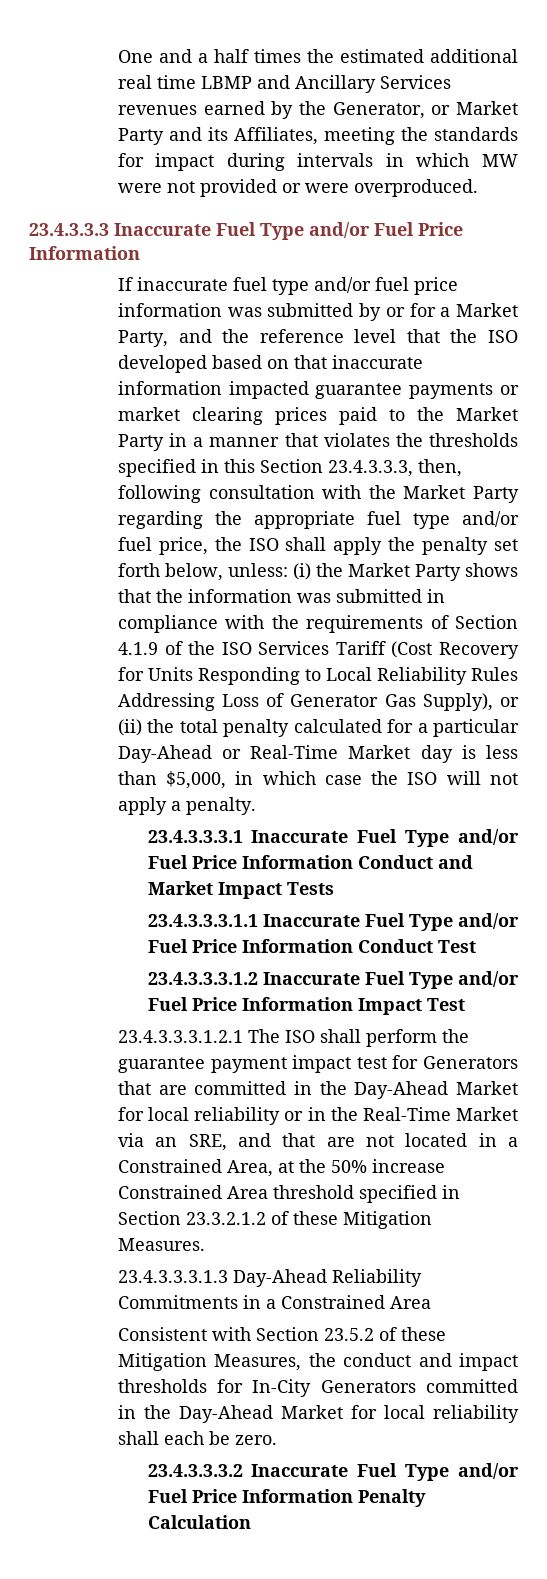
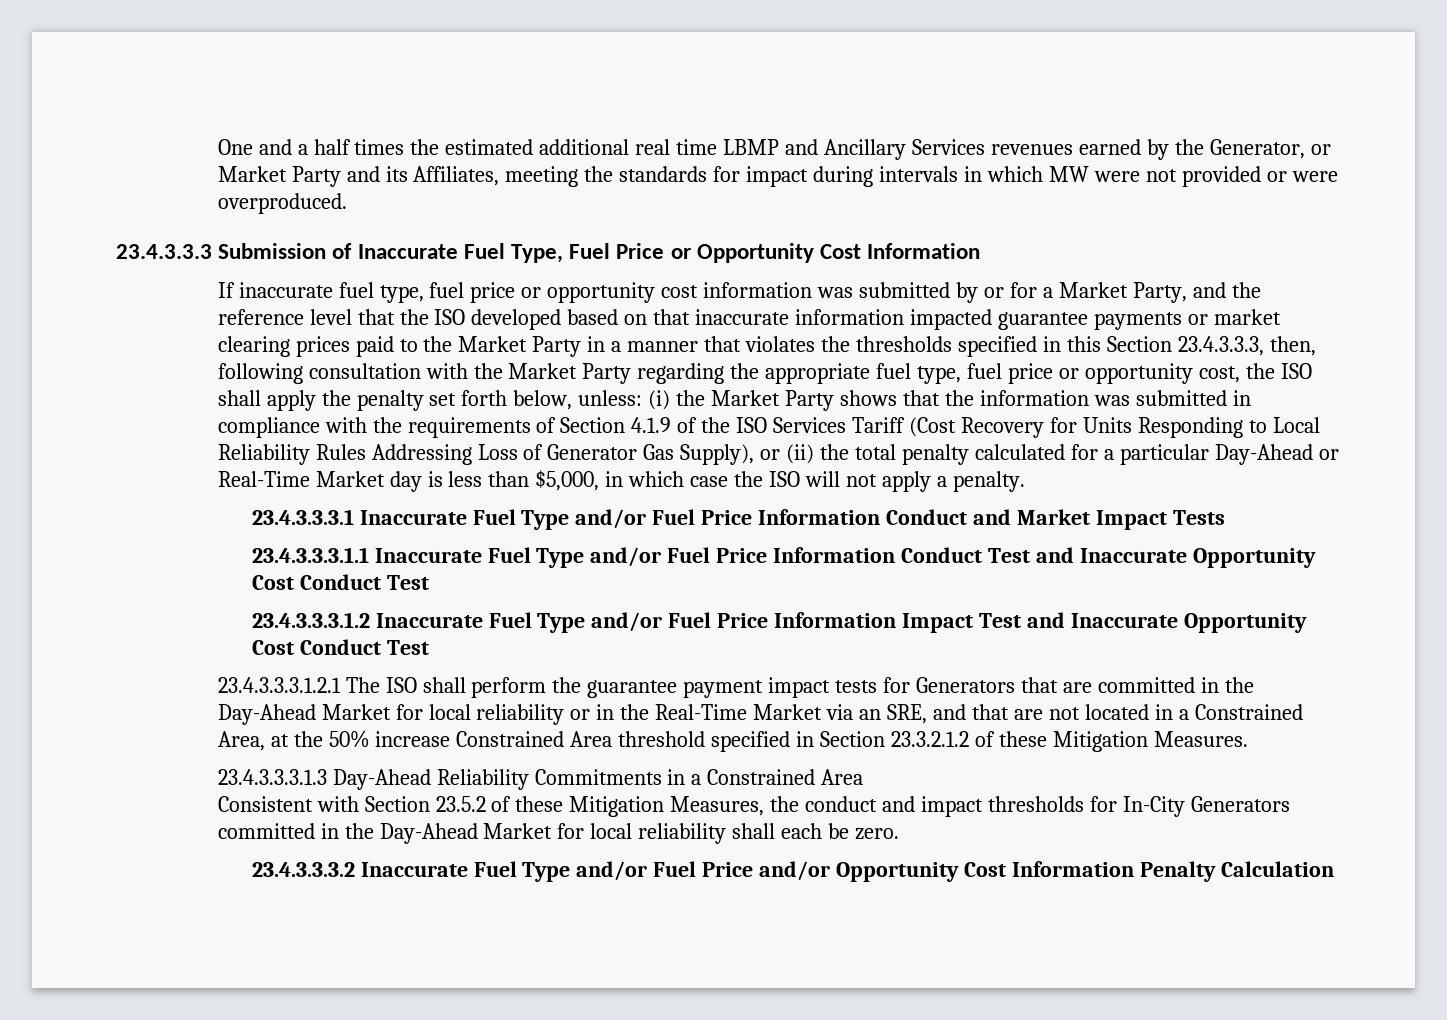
- 23.4.3.3.3 Inaccurate Fuel Type and/or Fuel Price Information
- If inaccurate fuel type and/or fuel price information was submitted by or for a Market Party, and the reference level that the ISO developed based on that inaccurate information impacted guarantee payments or market clearing prices paid to the Market Party in a manner that violates the thresholds specified in this Section 23.4.3.3.3, then, following consultation with the Market Party regarding the appropriate fuel type and/or fuel price, the ISO shall apply the penalty set forth below, unless:
+ 23.4.3.3.3 Submission of Inaccurate Fuel Type, Fuel Price or Opportunity Cost Information
+ If inaccurate fuel type, fuel price or opportunity cost information was submitted by or for a Market Party, and the reference level that the ISO developed based on that inaccurate information impacted guarantee payments or market clearing prices paid to the Market Party in a manner that violates the thresholds specified in this Section 23.4.3.3.3, then, following consultation with the Market Party regarding the appropriate fuel type, fuel price or opportunity cost, the ISO shall apply the penalty set forth below, unless:
- 23.4.3.3.3.1.1 Inaccurate Fuel Type and/or Fuel Price Information Conduct Test
+ 23.4.3.3.3.1.1 Inaccurate Fuel Type and/or Fuel Price Information Conduct Test and Inaccurate Opportunity Cost Conduct Test
- 23.4.3.3.3.1.2 Inaccurate Fuel Type and/or Fuel Price Information Impact Test
+ 23.4.3.3.3.1.2 Inaccurate Fuel Type and/or Fuel Price Information Impact Test and Inaccurate Opportunity Cost Conduct Test
- 23.4.3.3.3.1.2.1 The ISO shall perform the guarantee payment impact test for Generators that are committed in the Day-Ahead Market for local reliability or in the Real-Time Market via an SRE, and that are not located in a Constrained Area, at the 50% increase Constrained Area threshold specified in Section 23.3.2.1.2 of these Mitigation Measures.
+ 23.4.3.3.3.1.2.1 The ISO shall perform the guarantee payment impact tests for Generators that are committed in the Day-Ahead Market for local reliability or in the Real-Time Market via an SRE, and that are not located in a Constrained Area, at the 50% increase Constrained Area threshold specified in Section 23.3.2.1.2 of these Mitigation Measures.
- 23.4.3.3.3.2 Inaccurate Fuel Type and/or Fuel Price Information Penalty Calculation
+ 23.4.3.3.3.2 Inaccurate Fuel Type and/or Fuel Price and/or Opportunity Cost Information Penalty Calculation

